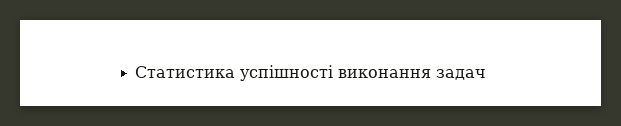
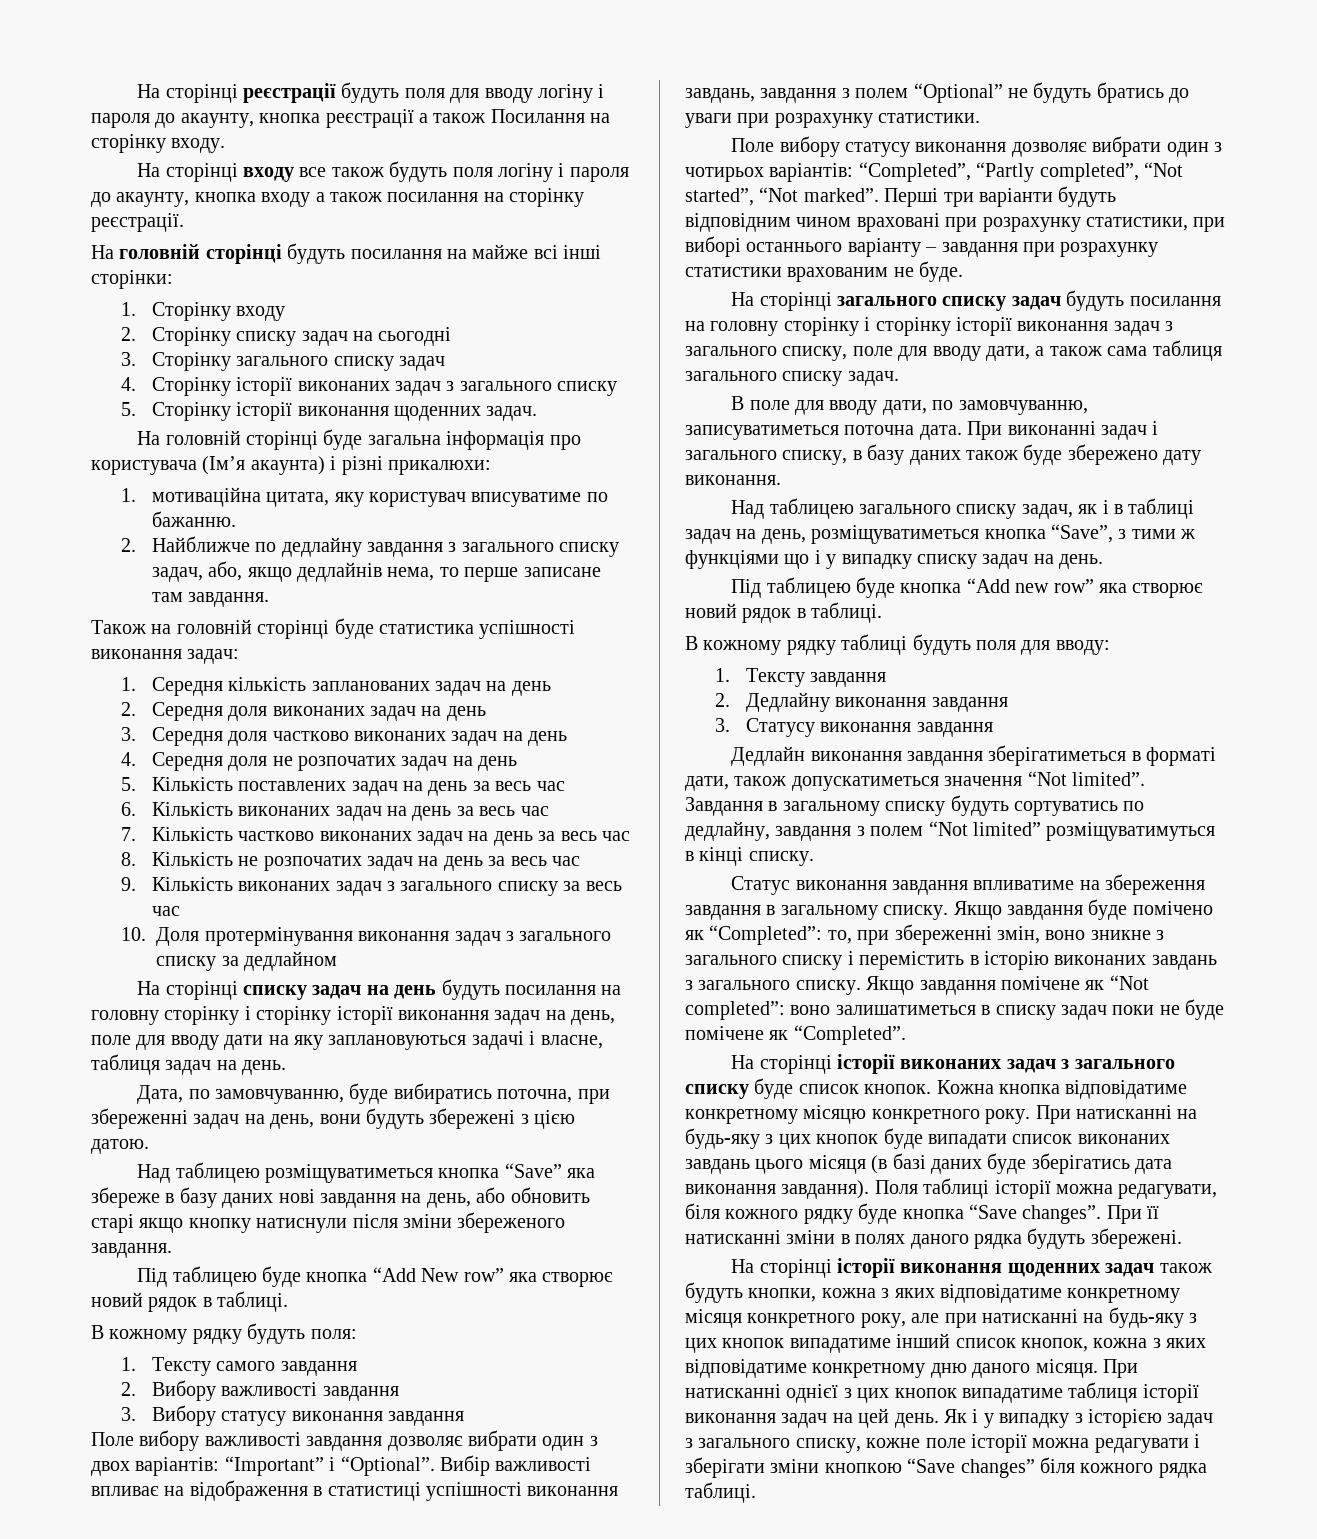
- Статистика успішності виконання задач
+ На сторінці реєстрації будуть поля для вводу логіну і пароля до акаунту, кнопка реєстрації а також Посилання на сторінку входу.
+ На сторінці входу все також будуть поля логіну і пароля до акаунту, кнопка входу а також посилання на сторінку реєстрації.
+ На головній сторінці будуть посилання на майже всі інші сторінки:
+ 1. Сторінку входу
+ 2. Сторінку списку задач на сьогодні
+ 3. Сторінку загального списку задач
+ 4. Сторінку історії виконаних задач з загального списку
+ 5. Сторінку історії виконання щоденних задач.
+ На головній сторінці буде загальна інформація про користувача (Ім’я акаунта) і різні прикалюхи:
+ 1. мотиваційна цитата, яку користувач вписуватиме по бажанню.
+ 2. Найближче по дедлайну завдання з загального списку задач, або, якщо дедлайнів нема, то перше записане там завдання.
+ Також на головній сторінці буде статистика успішності виконання задач:
+ 1. Середня кількість запланованих задач на день
+ 2. Середня доля виконаних задач на день
+ 3. Середня доля частково виконаних задач на день
+ 4. Середня доля не розпочатих задач на день
+ 5. Кількість поставлених задач на день за весь час
+ 6. Кількість виконаних задач на день за весь час
+ 7. Кількість частково виконаних задач на день за весь час
+ 8. Кількість не розпочатих задач на день за весь час
+ 9. Кількість виконаних задач з загального списку за весь час
+ 10. Доля протермінування виконання задач з загального списку за дедлайном
+ На сторінці списку задач на день будуть посилання на головну сторінку і сторінку історії виконання задач на день, поле для вводу дати на яку заплановуються задачі і власне, таблиця задач на день.
+ Дата, по замовчуванню, буде вибиратись поточна, при збереженні задач на день, вони будуть збережені з цією датою.
+ Над таблицею розміщуватиметься кнопка “Save” яка збереже в базу даних нові завдання на день, або обновить старі якщо кнопку натиснули після зміни збереженого завдання.
+ Під таблицею буде кнопка “Add New row” яка створює новий рядок в таблиці.
+ В кожному рядку будуть поля:
+ 1. Тексту самого завдання
+ 2. Вибору важливості завдання
+ 3. Вибору статусу виконання завдання
+ Поле вибору важливості завдання дозволяє вибрати один з двох варіантів: “Important” і “Optional”. Вибір важливості впливає на відображення в статистиці успішності виконання завдань, завдання з полем “Optional” не будуть братись до уваги при розрахунку статистики.
+ Поле вибору статусу виконання дозволяє вибрати один з чотирьох варіантів: “Completed”, “Partly completed”, “Not started”, “Not marked”. Перші три варіанти будуть відповідним чином враховані при розрахунку статистики, при виборі останнього варіанту – завдання при розрахунку статистики врахованим не буде.
+ На сторінці загального списку задач будуть посилання на головну сторінку і сторінку історії виконання задач з загального списку, поле для вводу дати, а також сама таблиця загального списку задач.
+ В поле для вводу дати, по замовчуванню, записуватиметься поточна дата. При виконанні задач і загального списку, в базу даних також буде збережено дату виконання.
+ Над таблицею загального списку задач, як і в таблиці задач на день, розміщуватиметься кнопка “Save”, з тими ж функціями що і у випадку списку задач на день.
+ Під таблицею буде кнопка “Add new row” яка створює новий рядок в таблиці.
+ В кожному рядку таблиці будуть поля для вводу:
+ 1. Тексту завдання
+ 2. Дедлайну виконання завдання
+ 3. Статусу виконання завдання
+ Дедлайн виконання завдання зберігатиметься в форматі дати, також допускатиметься значення “Not limited”. Завдання в загальному списку будуть сортуватись по дедлайну, завдання з полем “Not limited” розміщуватимуться в кінці списку.
+ Статус виконання завдання впливатиме на збереження завдання в загальному списку. Якщо завдання буде помічено як “Completed”: то, при збереженні змін, воно зникне з загального списку і перемістить в історію виконаних завдань з загального списку. Якщо завдання помічене як “Not completed”: воно залишатиметься в списку задач поки не буде помічене як “Completed”.
+ На сторінці історії виконаних задач з загального списку буде список кнопок. Кожна кнопка відповідатиме конкретному місяцю конкретного року. При натисканні на будь-яку з цих кнопок буде випадати список виконаних завдань цього місяця (в базі даних буде зберігатись дата виконання завдання). Поля таблиці історії можна редагувати, біля кожного рядку буде кнопка “Save changes”. При її натисканні зміни в полях даного рядка будуть збережені.
+ На сторінці історії виконання щоденних задач також будуть кнопки, кожна з яких відповідатиме конкретному місяця конкретного року, але при натисканні на будь-яку з цих кнопок випадатиме інший список кнопок, кожна з яких відповідатиме конкретному дню даного місяця. При натисканні однієї з цих кнопок випадатиме таблиця історії виконання задач на цей день. Як і у випадку з історією задач з загального списку, кожне поле історії можна редагувати і зберігати зміни кнопкою “Save changes” біля кожного рядка таблиці.

